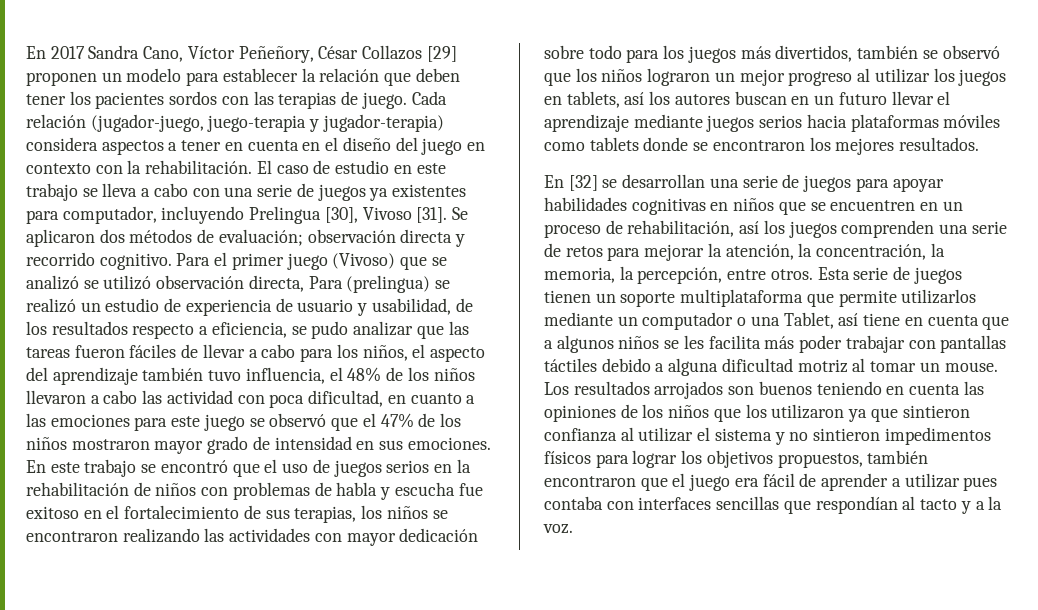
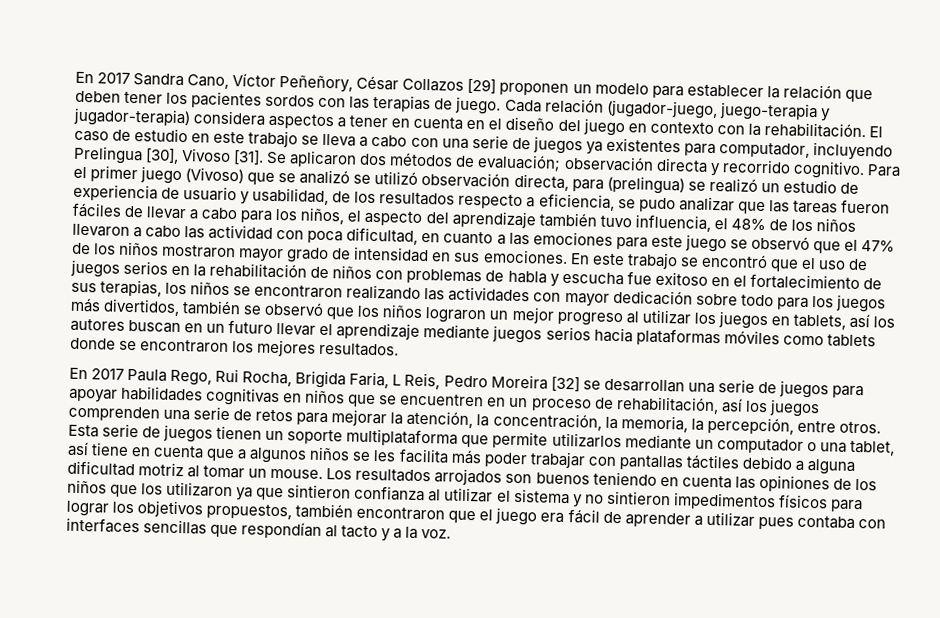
- Para el primer juego (Vivoso) que se analizó se utilizó observación directa, Para (prelingua) se realizó un estudio de experiencia de usuario y usabilidad, de los resultados respecto a eficiencia, se pudo analizar que las tareas fueron fáciles de llevar a cabo para los niños, el aspecto del aprendizaje también tuvo influencia, el 48% de los niños llevaron a cabo las actividad con poca dificultad, en cuanto a las emociones para este juego se observó que el 47% de los niños mostraron mayor grado de intensidad en sus emociones.
+ Para el primer juego (Vivoso) que se analizó se utilizó observación directa, para (prelingua) se realizó un estudio de experiencia de usuario y usabilidad, de los resultados respecto a eficiencia, se pudo analizar que las tareas fueron fáciles de llevar a cabo para los niños, el aspecto del aprendizaje también tuvo influencia, el 48% de los niños llevaron a cabo las actividad con poca dificultad, en cuanto a las emociones para este juego se observó que el 47% de los niños mostraron mayor grado de intensidad en sus emociones.
- En [32] se desarrollan una serie de juegos para apoyar habilidades cognitivas en niños que se encuentren en un proceso de rehabilitación, así los juegos comprenden una serie de retos para mejorar la atención, la concentración, la memoria, la percepción, entre otros.
+ En 2017 Paula Rego, Rui Rocha, Brigida Faria, L Reis, Pedro Moreira [32] se desarrollan una serie de juegos para apoyar habilidades cognitivas en niños que se encuentren en un proceso de rehabilitación, así los juegos comprenden una serie de retos para mejorar la atención, la concentración, la memoria, la percepción, entre otros.
- Esta serie de juegos tienen un soporte multiplataforma que permite utilizarlos mediante un computador o una Tablet, así tiene en cuenta que a algunos niños se les facilita más poder trabajar con pantallas táctiles debido a alguna dificultad motriz al tomar un mouse.
+ Esta serie de juegos tienen un soporte multiplataforma que permite utilizarlos mediante un computador o una tablet, así tiene en cuenta que a algunos niños se les facilita más poder trabajar con pantallas táctiles debido a alguna dificultad motriz al tomar un mouse.

